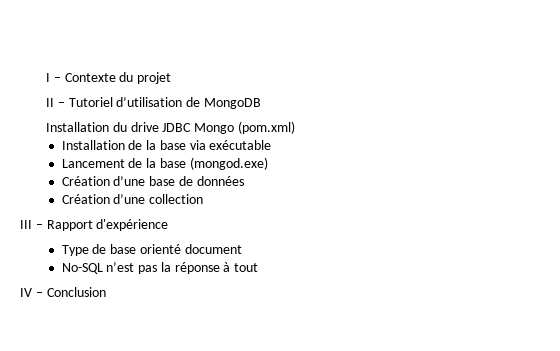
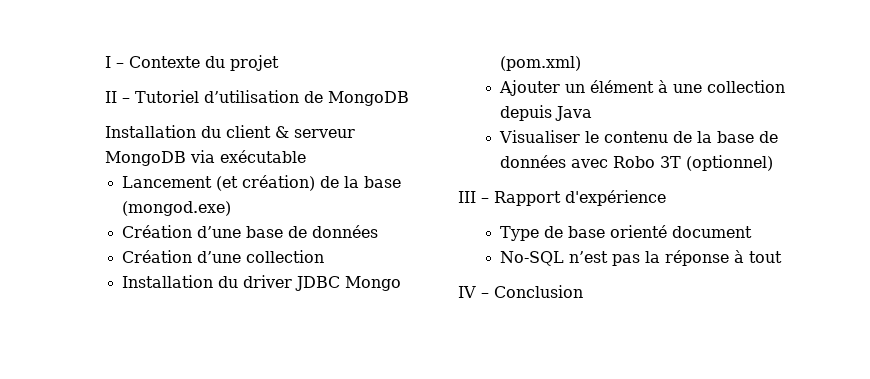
- Installation du drive JDBC Mongo (pom.xml)
- Installation de la base via exécutable
+ Installation du client & serveur MongoDB via exécutable
- Lancement de la base (mongod.exe)
+ Lancement (et création) de la base (mongod.exe)
+ Installation du driver JDBC Mongo (pom.xml)
+ Ajouter un élément à une collection depuis Java
+ Visualiser le contenu de la base de données avec Robo 3T (optionnel)

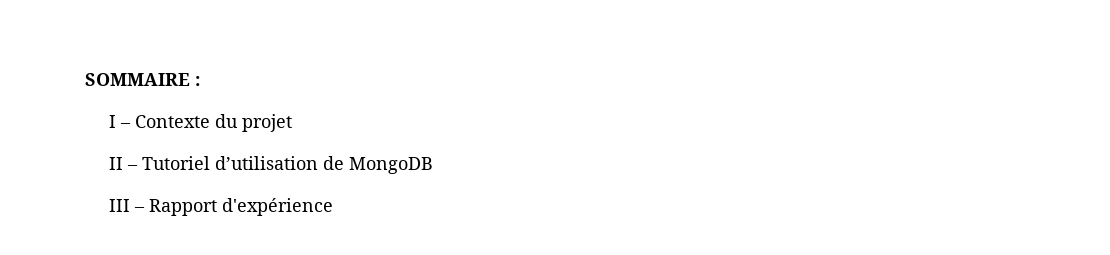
+ SOMMAIRE :
- Installation du client & serveur MongoDB via exécutable
- Lancement (et création) de la base (mongod.exe)
- Création d’une base de données
- Création d’une collection
- Installation du driver JDBC Mongo (pom.xml)
- Ajouter un élément à une collection depuis Java
- Visualiser le contenu de la base de données avec Robo 3T (optionnel)
  III – Rapport d'expérience
- Type de base orienté document
- No-SQL n’est pas la réponse à tout
- IV – Conclusion

